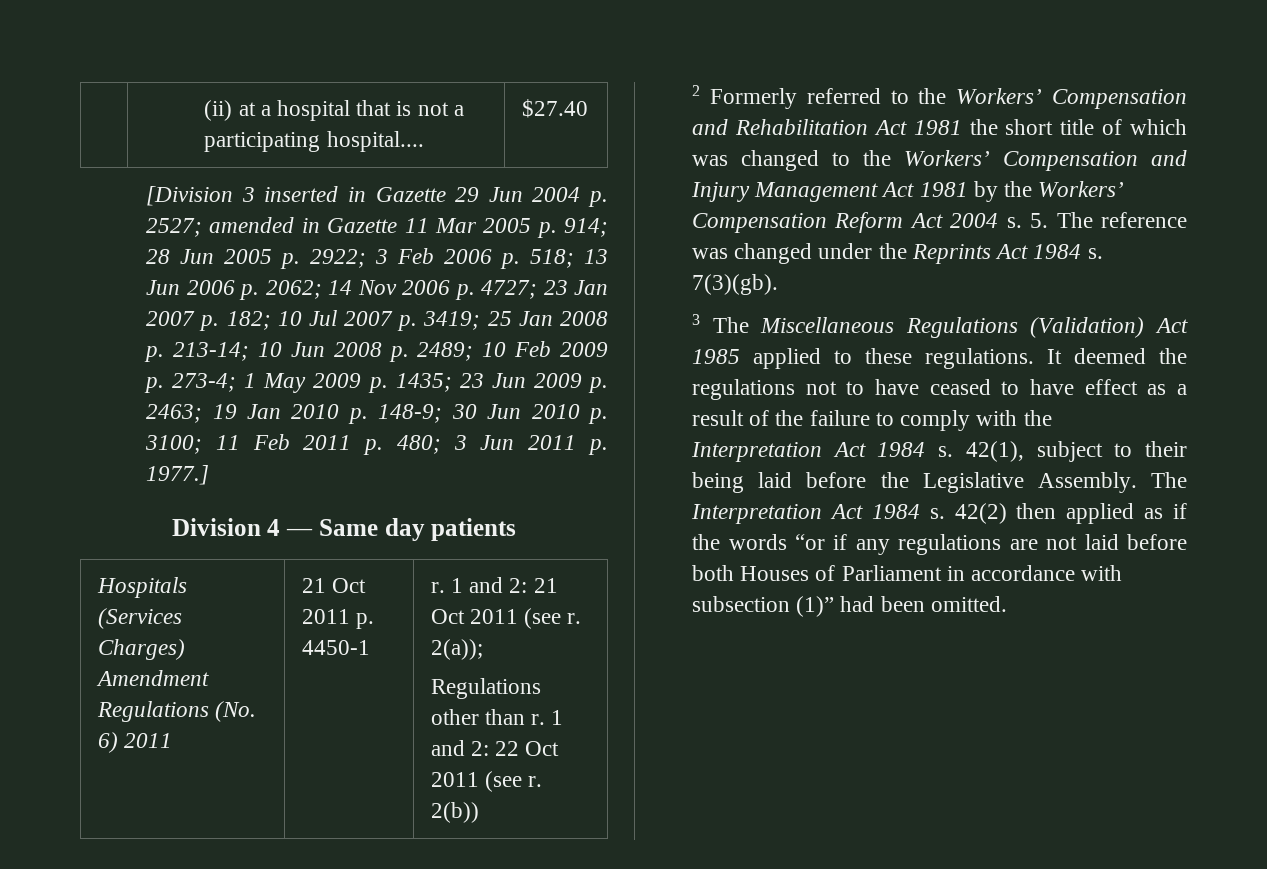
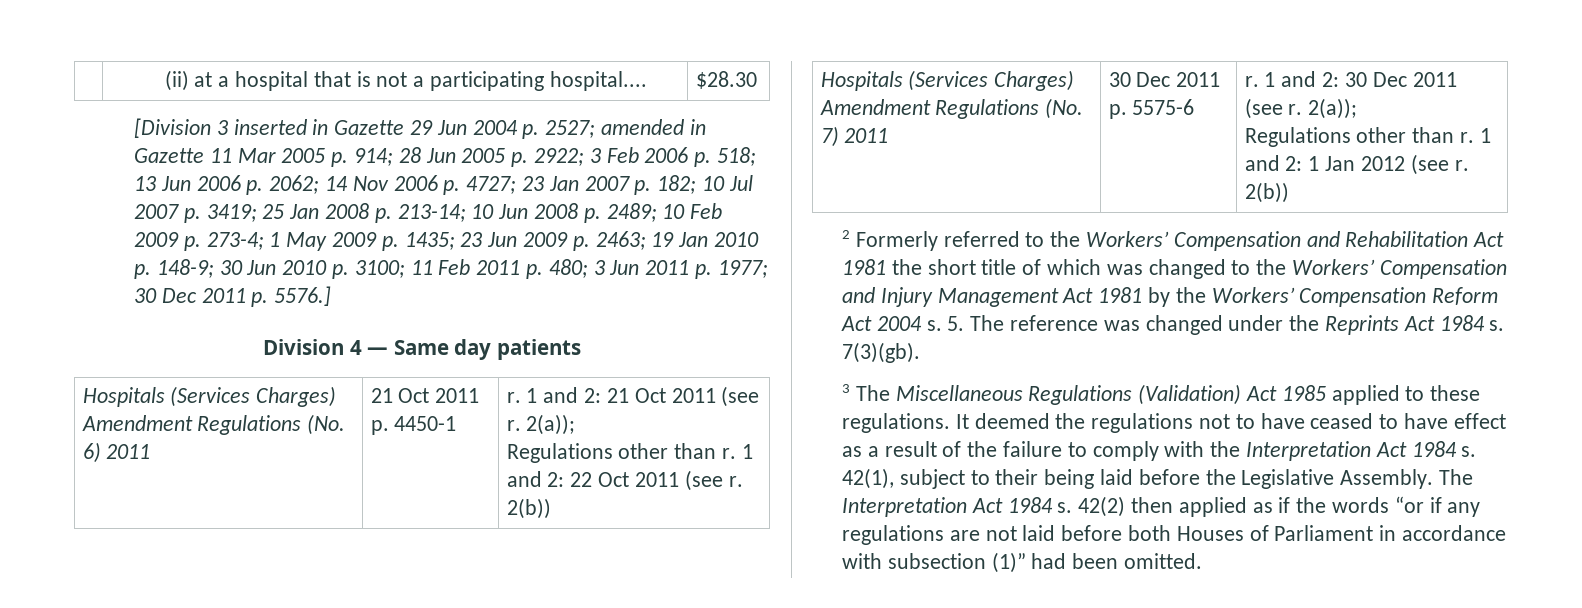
- | (ii) at a hospital that is not a participating hospital.... | $27.40
+ | (ii) at a hospital that is not a participating hospital.... | $28.30
- 3 Jun 2011 p. 1977.]
+ 3 Jun 2011 p. 1977; 30 Dec 2011 p. 5576.]
+ Hospitals (Services Charges) Amendment Regulations (No. 7) 2011 | 30 Dec 2011 p. 5575-6 | r. 1 and 2: 30 Dec 2011 (see r. 2(a));
+ Regulations other than r. 1 and 2: 1 Jan 2012 (see r. 2(b))

